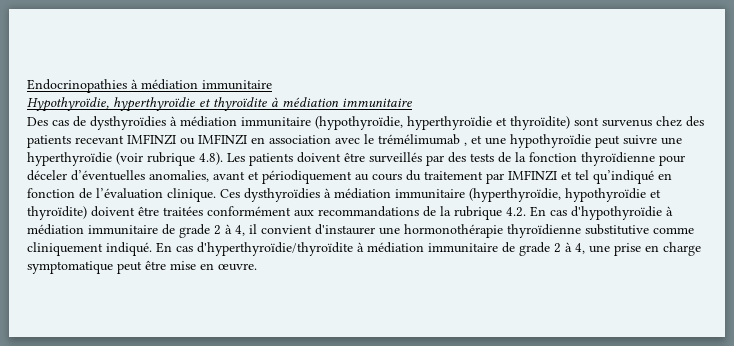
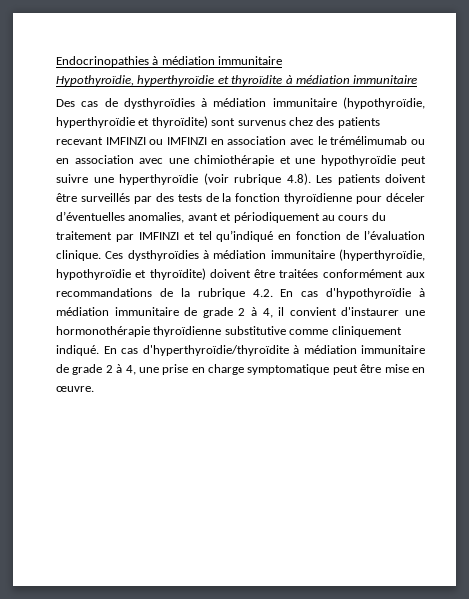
- Des cas de dysthyroïdies à médiation immunitaire (hypothyroïdie, hyperthyroïdie et thyroïdite) sont survenus chez des patients recevant IMFINZI ou IMFINZI en association avec le trémélimumab , et une hypothyroïdie peut suivre une hyperthyroïdie (voir rubrique 4.8). Les patients doivent être surveillés par des tests de la fonction thyroïdienne pour déceler d’éventuelles anomalies, avant et périodiquement au cours du traitement par IMFINZI et tel qu’indiqué en fonction de l’évaluation clinique.
+ Des cas de dysthyroïdies à médiation immunitaire (hypothyroïdie, hyperthyroïdie et thyroïdite) sont survenus chez des patients recevant IMFINZI ou IMFINZI en association avec le trémélimumab ou en association avec une chimiothérapie et une hypothyroïdie peut suivre une hyperthyroïdie (voir rubrique 4.8). Les patients doivent être surveillés par des tests de la fonction thyroïdienne pour déceler d’éventuelles anomalies, avant et périodiquement au cours du traitement par IMFINZI et tel qu’indiqué en fonction de l’évaluation clinique.

